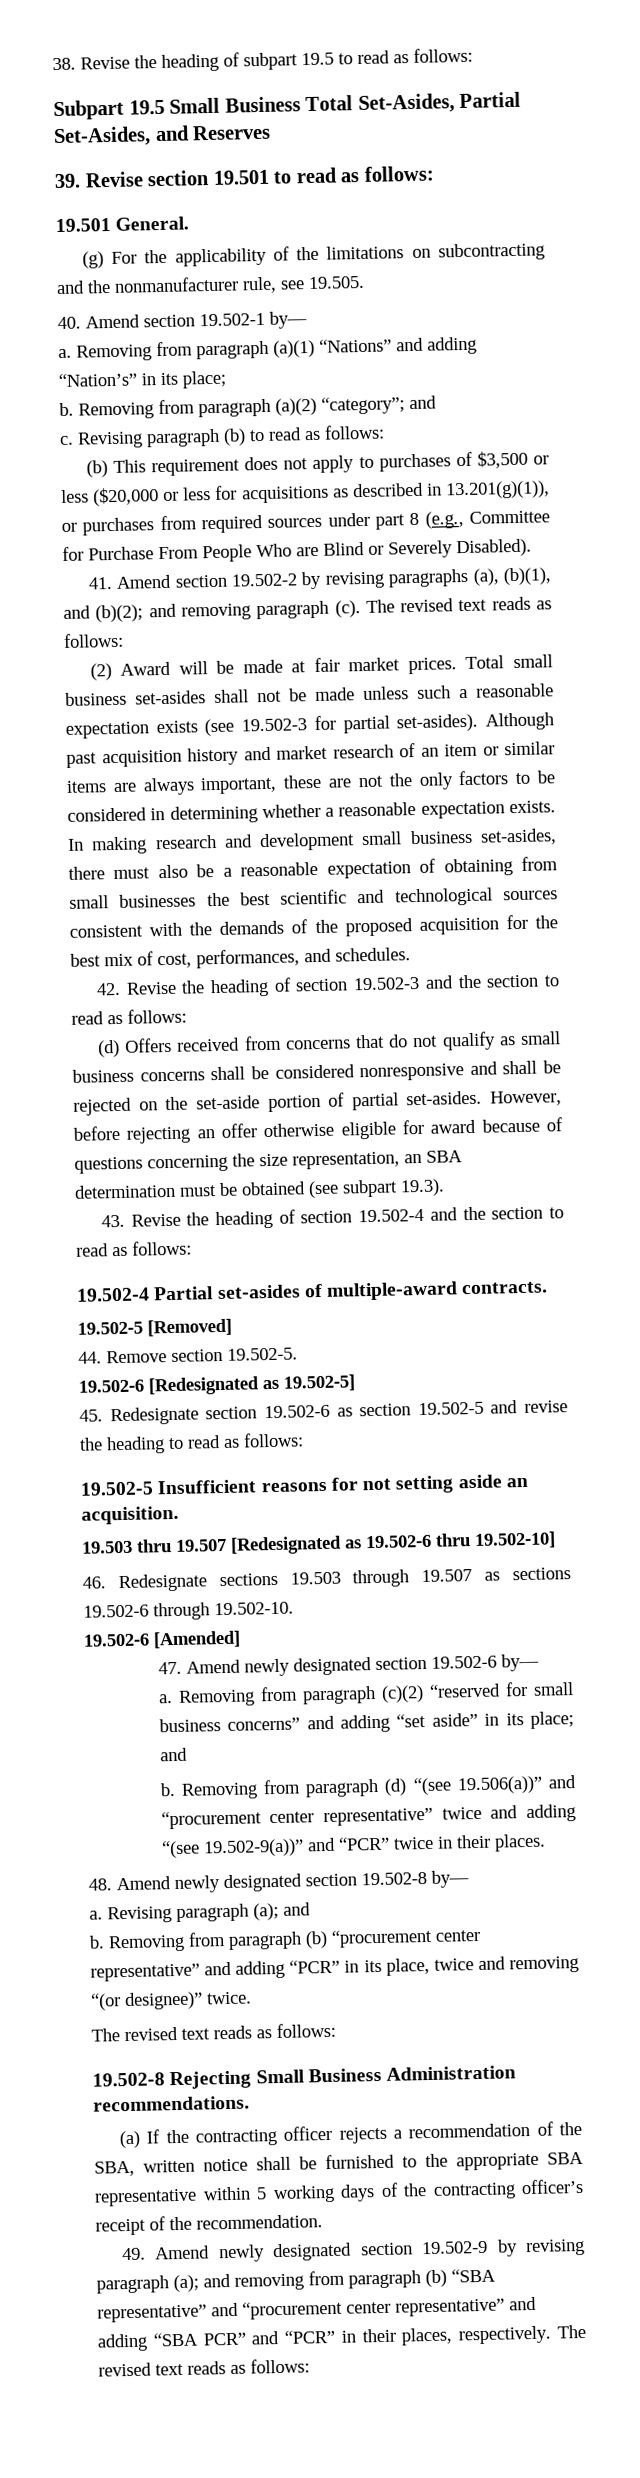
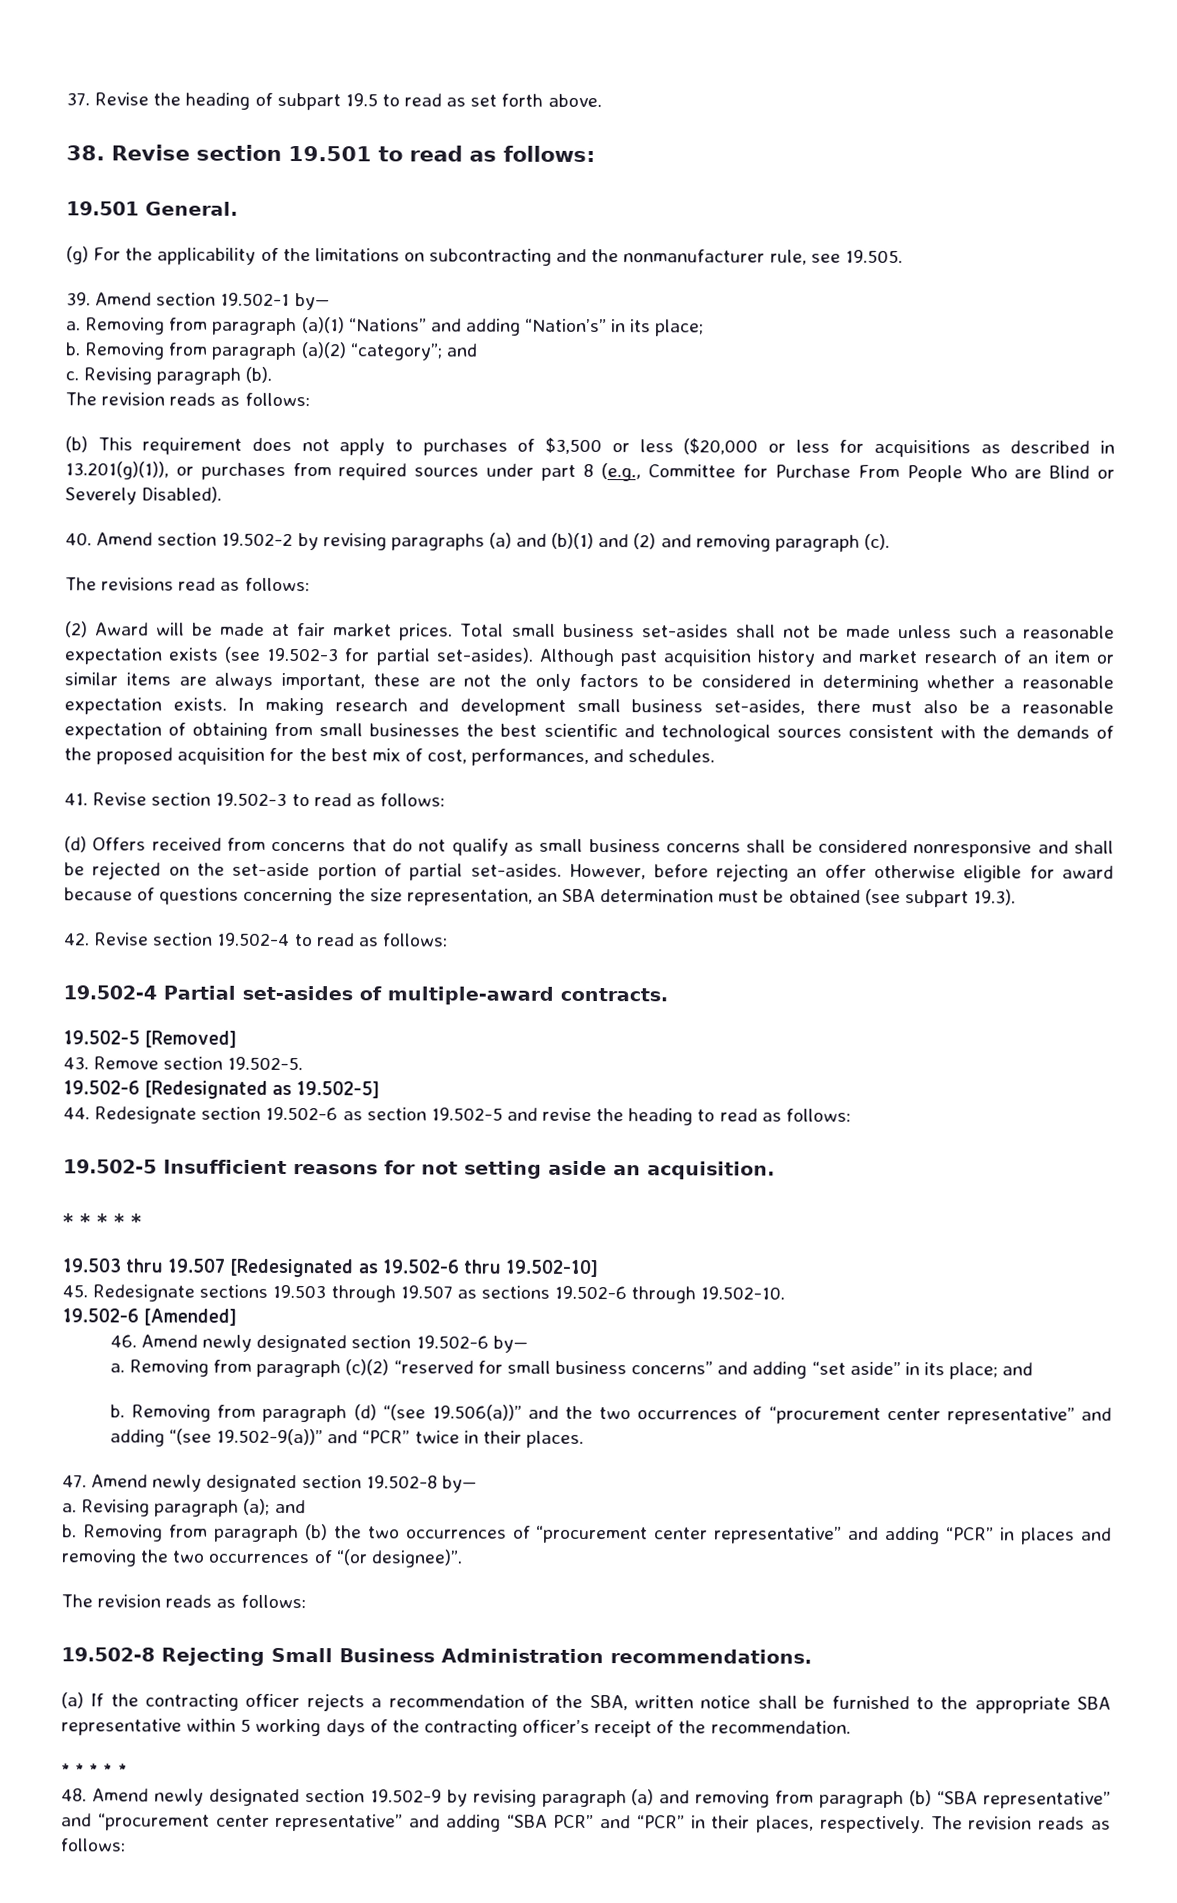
- 38. Revise the heading of subpart 19.5 to read as follows:
- Subpart 19.5 Small Business Total Set-Asides, Partial Set-Asides, and Reserves
- 39. Revise section 19.501 to read as follows:
+ 37. Revise the heading of subpart 19.5 to read as set forth above.
+ 38. Revise section 19.501 to read as follows:
- 40. Amend section 19.502-1 by—
+ 39. Amend section 19.502-1 by—
- Revising paragraph (b) to read as follows:
+ Revising paragraph (b).
+ The revision reads as follows:
- 41. Amend section 19.502-2 by revising paragraphs (a), (b)(1), and (b)(2); and removing paragraph (c). The revised text reads as follows:
+ 40. Amend section 19.502-2 by revising paragraphs (a) and (b)(1) and (2) and removing paragraph (c).
+ The revisions read as follows:
- 42. Revise the heading of section 19.502-3 and the section to read as follows:
+ 41. Revise section 19.502-3 to read as follows:
- 43. Revise the heading of section 19.502-4 and the section to read as follows:
+ 42. Revise section 19.502-4 to read as follows:
- 44. Remove section 19.502-5.
+ 43. Remove section 19.502-5.
- 45. Redesignate section 19.502-6 as section 19.502-5 and revise the heading to read as follows:
+ 44. Redesignate section 19.502-6 as section 19.502-5 and revise the heading to read as follows:
  19.502-5 Insufficient reasons for not setting aside an acquisition.
+ * * * * *
- 46. Redesignate sections 19.503 through 19.507 as sections 19.502-6 through 19.502-10.
+ 45. Redesignate sections 19.503 through 19.507 as sections 19.502-6 through 19.502-10.
- 47. Amend newly designated section 19.502-6 by—
+ 46. Amend newly designated section 19.502-6 by—
- Removing from paragraph (d) “(see 19.506(a))” and “procurement center representative” twice and adding “(see 19.502-9(a))” and “PCR” twice in their places.
+ Removing from paragraph (d) “(see 19.506(a))” and the two occurrences of “procurement center representative” and adding “(see 19.502-9(a))” and “PCR” twice in their places.
- 48. Amend newly designated section 19.502-8 by—
+ 47. Amend newly designated section 19.502-8 by—
- Removing from paragraph (b) “procurement center representative” and adding “PCR” in its place, twice and removing “(or designee)” twice.
- The revised text reads as follows:
+ Removing from paragraph (b) the two occurrences of “procurement center representative” and adding “PCR” in places and removing the two occurrences of “(or designee)”.
+ The revision reads as follows:
  (a) If the contracting officer rejects a recommendation of the SBA, written notice shall be furnished to the appropriate SBA representative within 5 working days of the contracting officer’s receipt of the recommendation.
- 49. Amend newly designated section 19.502-9 by revising paragraph (a); and removing from paragraph (b) “SBA representative” and “procurement center representative” and adding “SBA PCR” and “PCR” in their places, respectively. The revised text reads as follows:
+ * * * * *
+ 48. Amend newly designated section 19.502-9 by revising paragraph (a) and removing from paragraph (b) “SBA representative” and “procurement center representative” and adding “SBA PCR” and “PCR” in their places, respectively. The revision reads as follows:

